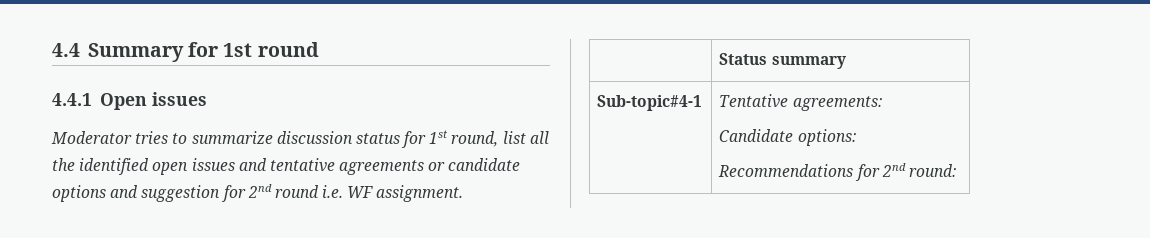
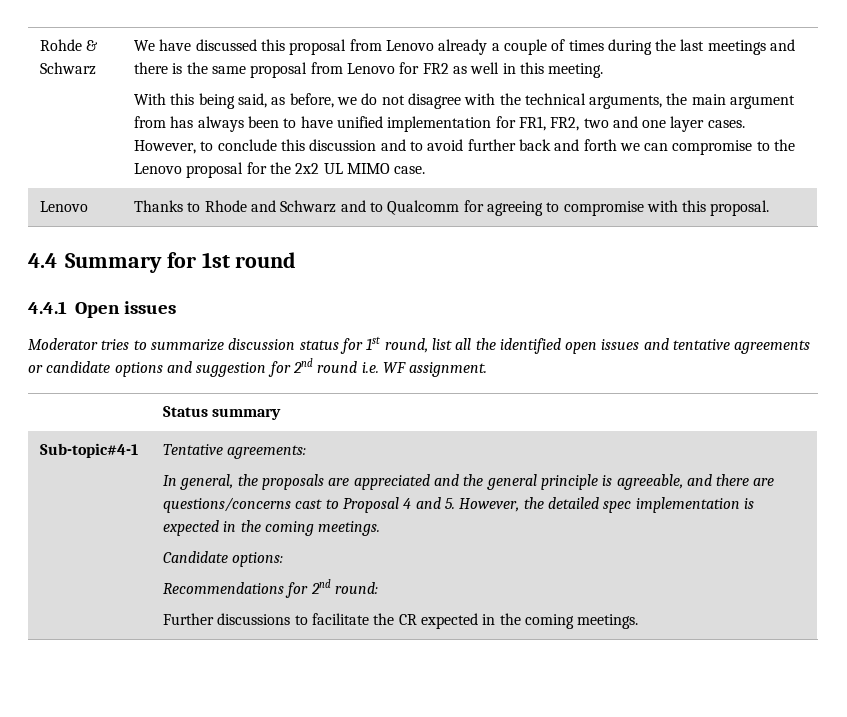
+ Rohde & Schwarz | We have discussed this proposal from Lenovo already a couple of times during the last meetings and there is the same proposal from Lenovo for FR2 as well in this meeting.
+ With this being said, as before, we do not disagree with the technical arguments, the main argument from has always been to have unified implementation for FR1, FR2, two and one layer cases. However, to conclude this discussion and to avoid further back and forth we can compromise to the Lenovo proposal for the 2x2 UL MIMO case.
+ Lenovo | Thanks to Rhode and Schwarz and to Qualcomm for agreeing to compromise with this proposal.
+ In general, the proposals are appreciated and the general principle is agreeable, and there are questions/concerns cast to Proposal 4 and 5. However, the detailed spec implementation is expected in the coming meetings.
+ Further discussions to facilitate the CR expected in the coming meetings.

